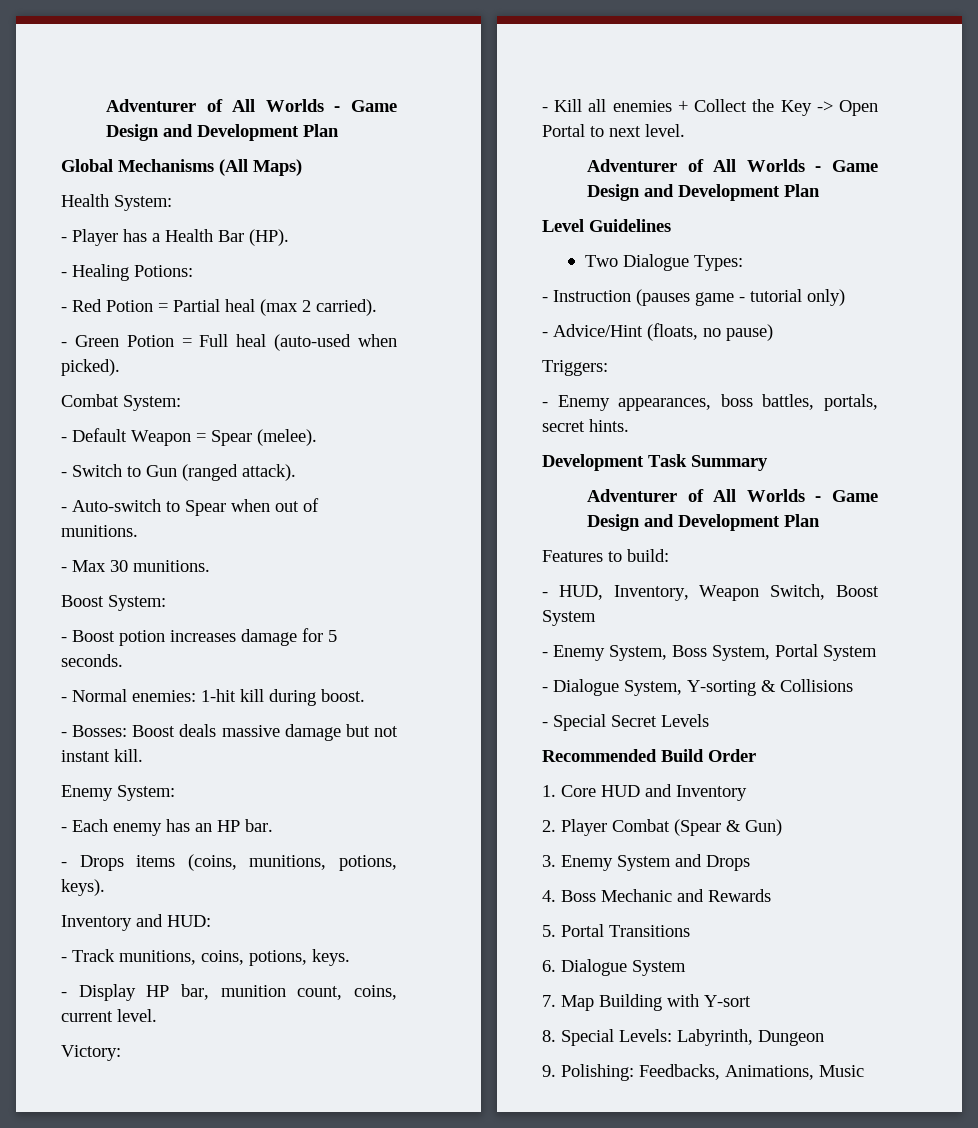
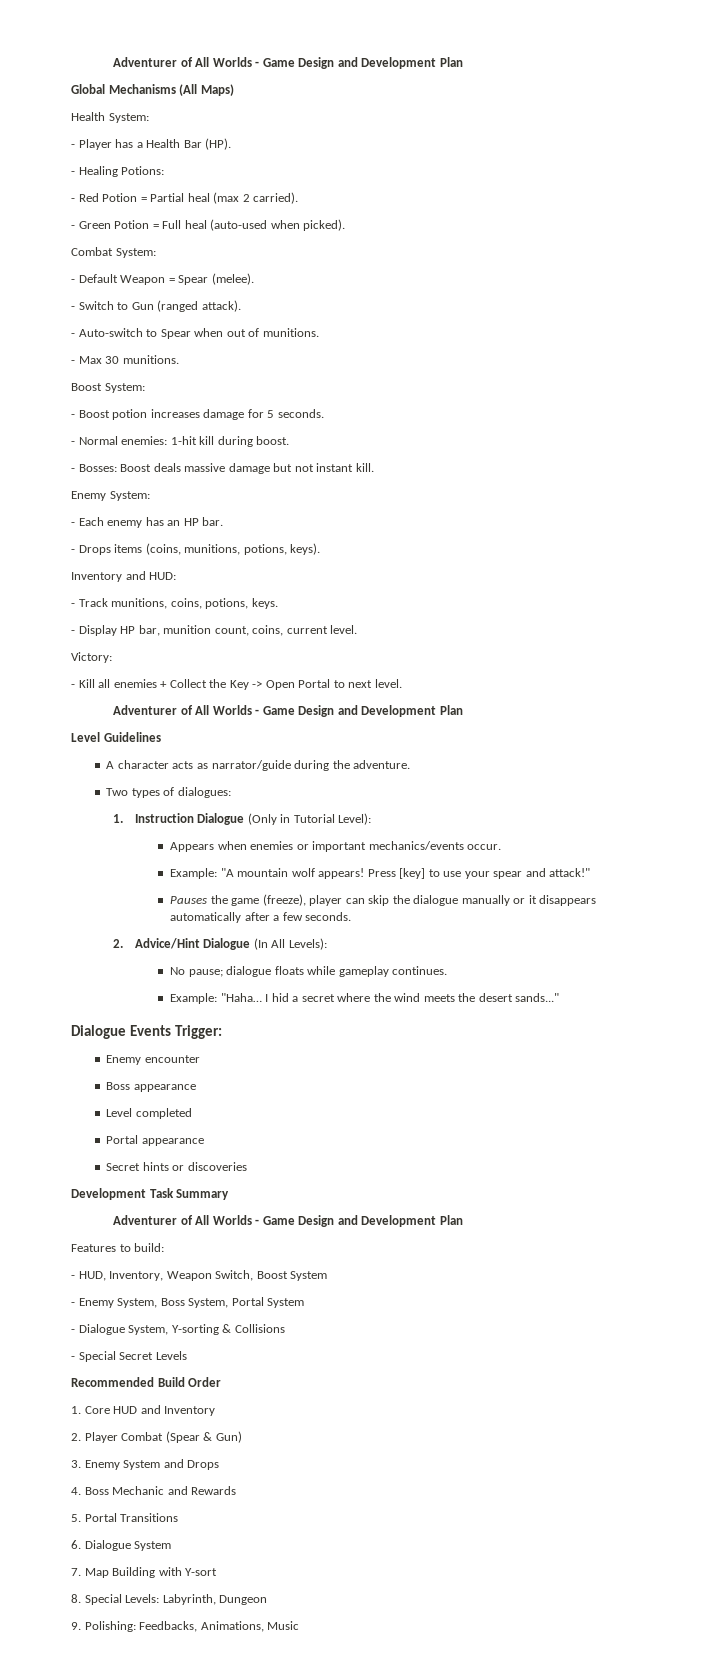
- Two Dialogue Types:
- - Instruction (pauses game - tutorial only)
- - Advice/Hint (floats, no pause)
- Triggers:
- - Enemy appearances, boss battles, portals, secret hints.
+ A character acts as narrator/guide during the adventure.
+ Two types of dialogues:
+ 1. Instruction Dialogue (Only in Tutorial Level):
+ Appears when enemies or important mechanics/events occur.
+ Example: "A mountain wolf appears! Press [key] to use your spear and attack!"
+ Pauses the game (freeze), player can skip the dialogue manually or it disappears automatically after a few seconds.
+ 2. Advice/Hint Dialogue (In All Levels):
+ No pause; dialogue floats while gameplay continues.
+ Example: "Haha… I hid a secret where the wind meets the desert sands..."
+ Dialogue Events Trigger:
+ Enemy encounter
+ Boss appearance
+ Level completed
+ Portal appearance
+ Secret hints or discoveries

